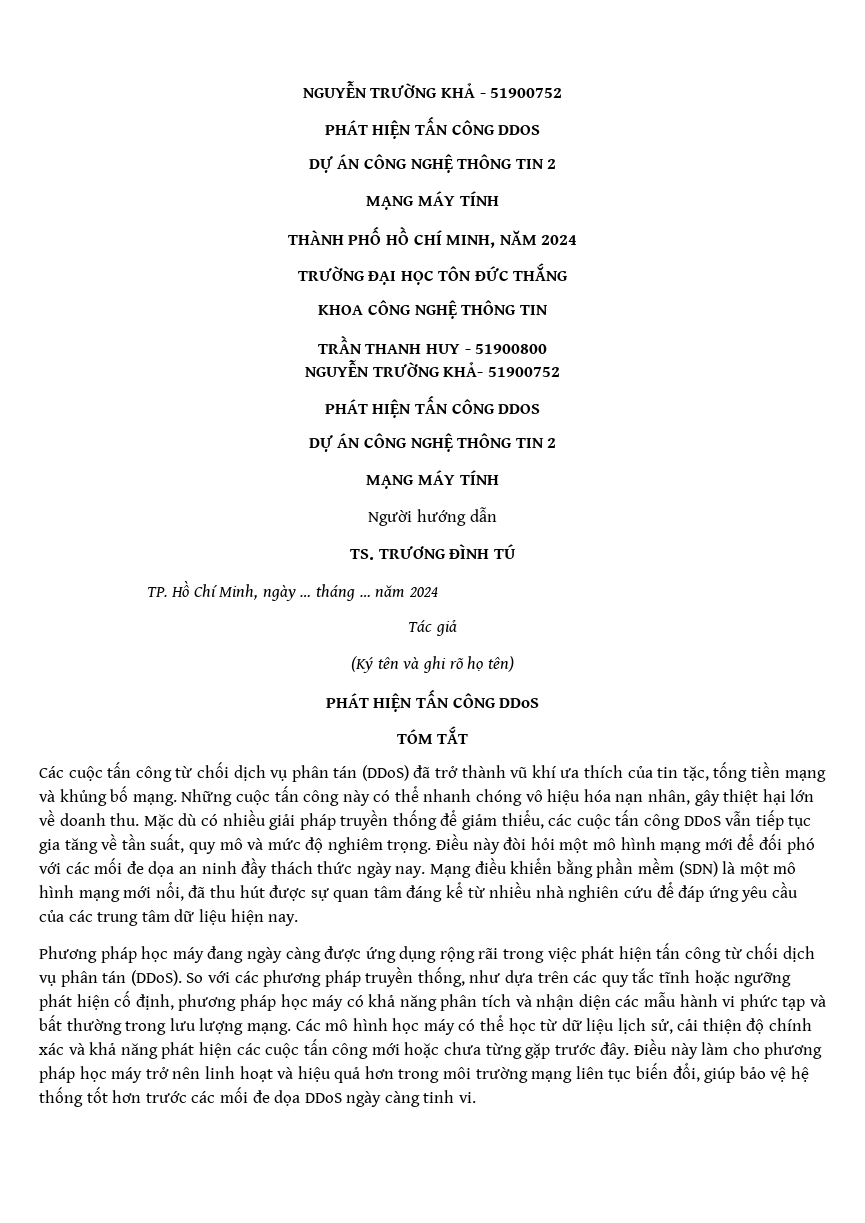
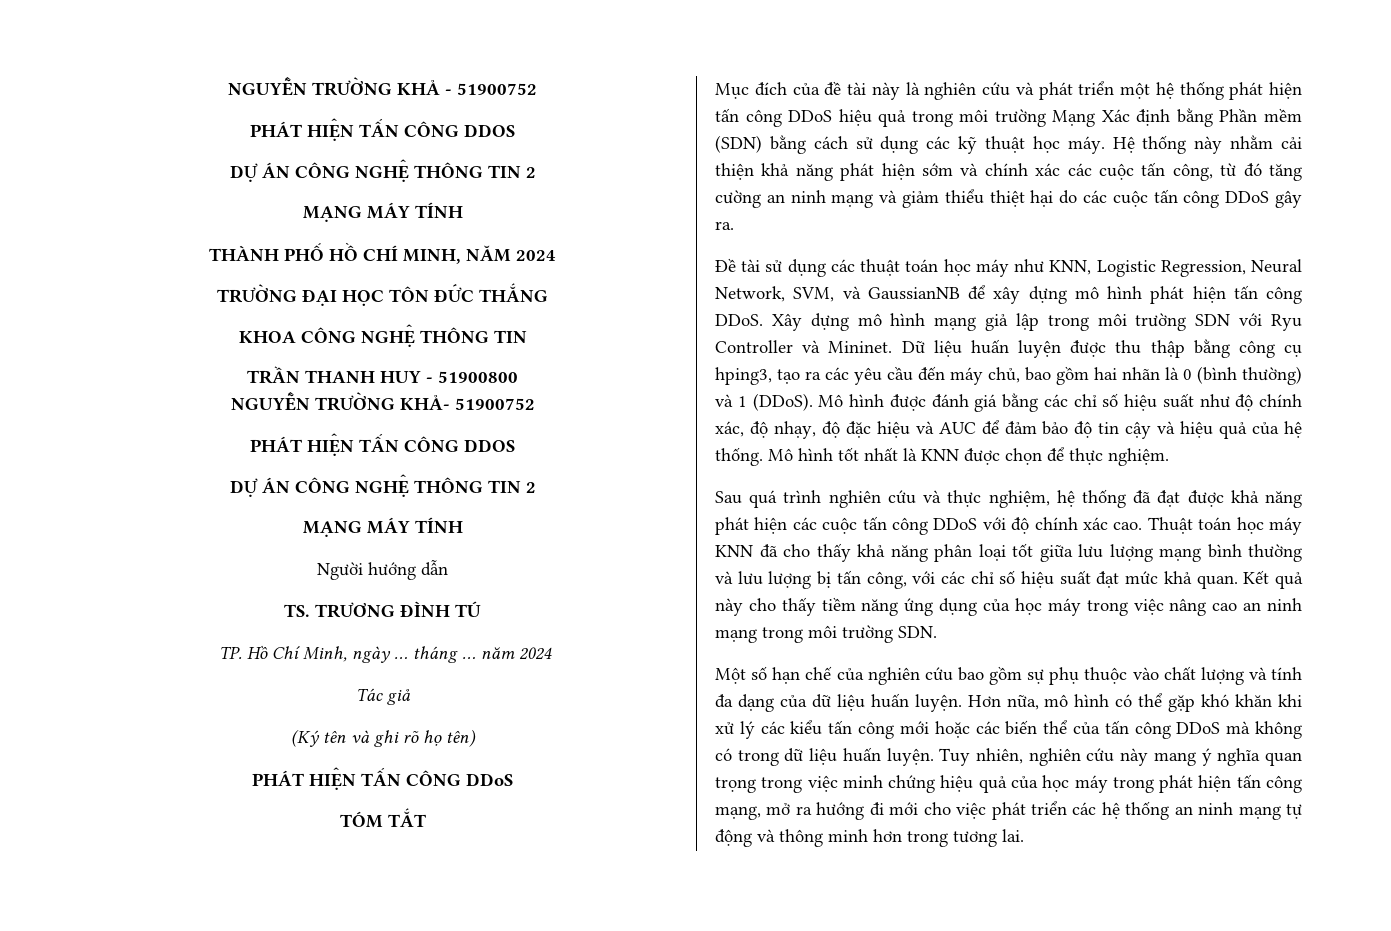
- Các cuộc tấn công từ chối dịch vụ phân tán (DDoS) đã trở thành vũ khí ưa thích của tin tặc, tống tiền mạng và khủng bố mạng. Những cuộc tấn công này có thể nhanh chóng vô hiệu hóa nạn nhân, gây thiệt hại lớn về doanh thu. Mặc dù có nhiều giải pháp truyền thống để giảm thiểu, các cuộc tấn công DDoS vẫn tiếp tục gia tăng về tần suất, quy mô và mức độ nghiêm trọng. Điều này đòi hỏi một mô hình mạng mới để đối phó với các mối đe dọa an ninh đầy thách thức ngày nay. Mạng điều khiển bằng phần mềm (SDN) là một mô hình mạng mới nổi, đã thu hút được sự quan tâm đáng kể từ nhiều nhà nghiên cứu để đáp ứng yêu cầu của các trung tâm dữ liệu hiện nay.
- Phương pháp học máy đang ngày càng được ứng dụng rộng rãi trong việc phát hiện tấn công từ chối dịch vụ phân tán (DDoS). So với các phương pháp truyền thống, như dựa trên các quy tắc tĩnh hoặc ngưỡng phát hiện cố định, phương pháp học máy có khả năng phân tích và nhận diện các mẫu hành vi phức tạp và bất thường trong lưu lượng mạng. Các mô hình học máy có thể học từ dữ liệu lịch sử, cải thiện độ chính xác và khả năng phát hiện các cuộc tấn công mới hoặc chưa từng gặp trước đây. Điều này làm cho phương pháp học máy trở nên linh hoạt và hiệu quả hơn trong môi trường mạng liên tục biến đổi, giúp bảo vệ hệ thống tốt hơn trước các mối đe dọa DDoS ngày càng tinh vi.
+ Mục đích của đề tài này là nghiên cứu và phát triển một hệ thống phát hiện tấn công DDoS hiệu quả trong môi trường Mạng Xác định bằng Phần mềm (SDN) bằng cách sử dụng các kỹ thuật học máy. Hệ thống này nhằm cải thiện khả năng phát hiện sớm và chính xác các cuộc tấn công, từ đó tăng cường an ninh mạng và giảm thiểu thiệt hại do các cuộc tấn công DDoS gây ra.
+ Đề tài sử dụng các thuật toán học máy như KNN, Logistic Regression, Neural Network, SVM, và GaussianNB để xây dựng mô hình phát hiện tấn công DDoS. Xây dựng mô hình mạng giả lập trong môi trường SDN với Ryu Controller và Mininet. Dữ liệu huấn luyện được thu thập bằng công cụ hping3, tạo ra các yêu cầu đến máy chủ, bao gồm hai nhãn là 0 (bình thường) và 1 (DDoS). Mô hình được đánh giá bằng các chỉ số hiệu suất như độ chính xác, độ nhạy, độ đặc hiệu và AUC để đảm bảo độ tin cậy và hiệu quả của hệ thống. Mô hình tốt nhất là KNN được chọn để thực nghiệm.
+ Sau quá trình nghiên cứu và thực nghiệm, hệ thống đã đạt được khả năng phát hiện các cuộc tấn công DDoS với độ chính xác cao. Thuật toán học máy KNN đã cho thấy khả năng phân loại tốt giữa lưu lượng mạng bình thường và lưu lượng bị tấn công, với các chỉ số hiệu suất đạt mức khả quan. Kết quả này cho thấy tiềm năng ứng dụng của học máy trong việc nâng cao an ninh mạng trong môi trường SDN.
+ Một số hạn chế của nghiên cứu bao gồm sự phụ thuộc vào chất lượng và tính đa dạng của dữ liệu huấn luyện. Hơn nữa, mô hình có thể gặp khó khăn khi xử lý các kiểu tấn công mới hoặc các biến thể của tấn công DDoS mà không có trong dữ liệu huấn luyện. Tuy nhiên, nghiên cứu này mang ý nghĩa quan trọng trong việc minh chứng hiệu quả của học máy trong phát hiện tấn công mạng, mở ra hướng đi mới cho việc phát triển các hệ thống an ninh mạng tự động và thông minh hơn trong tương lai.

